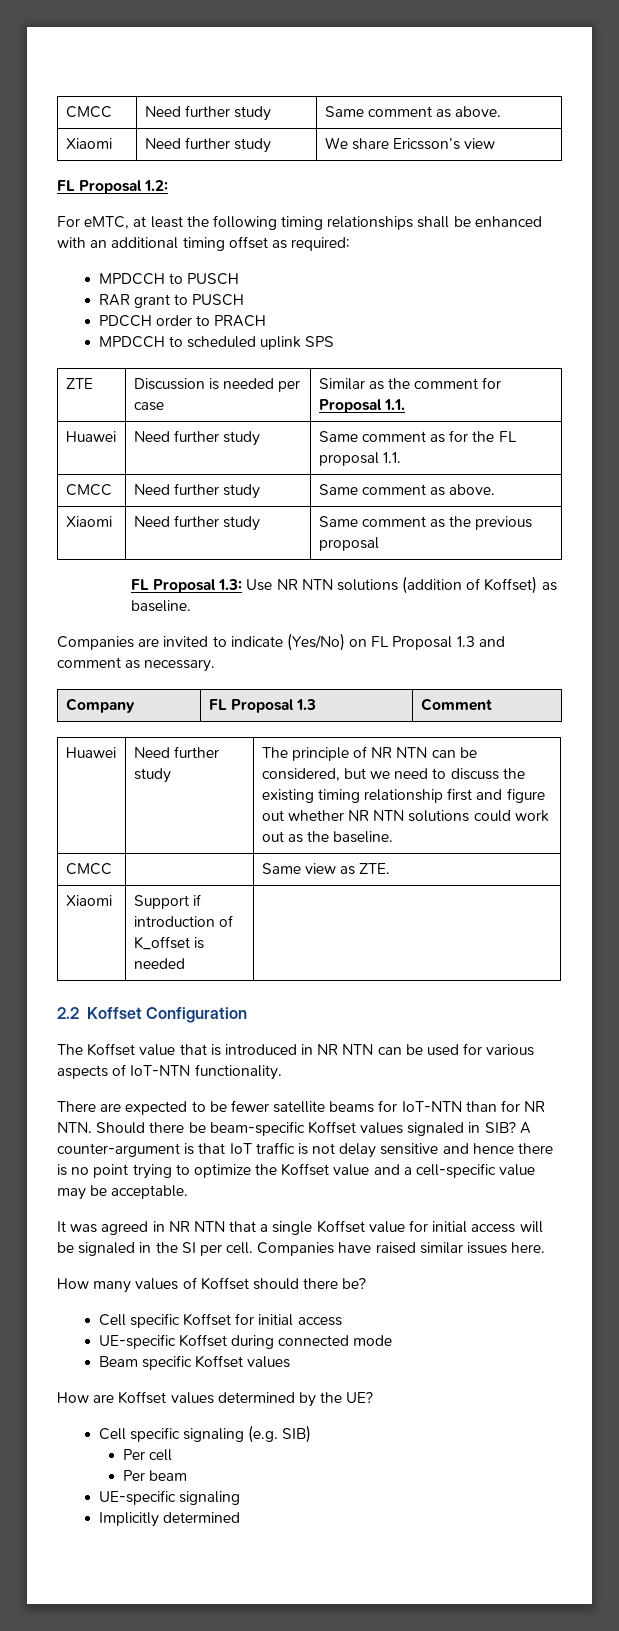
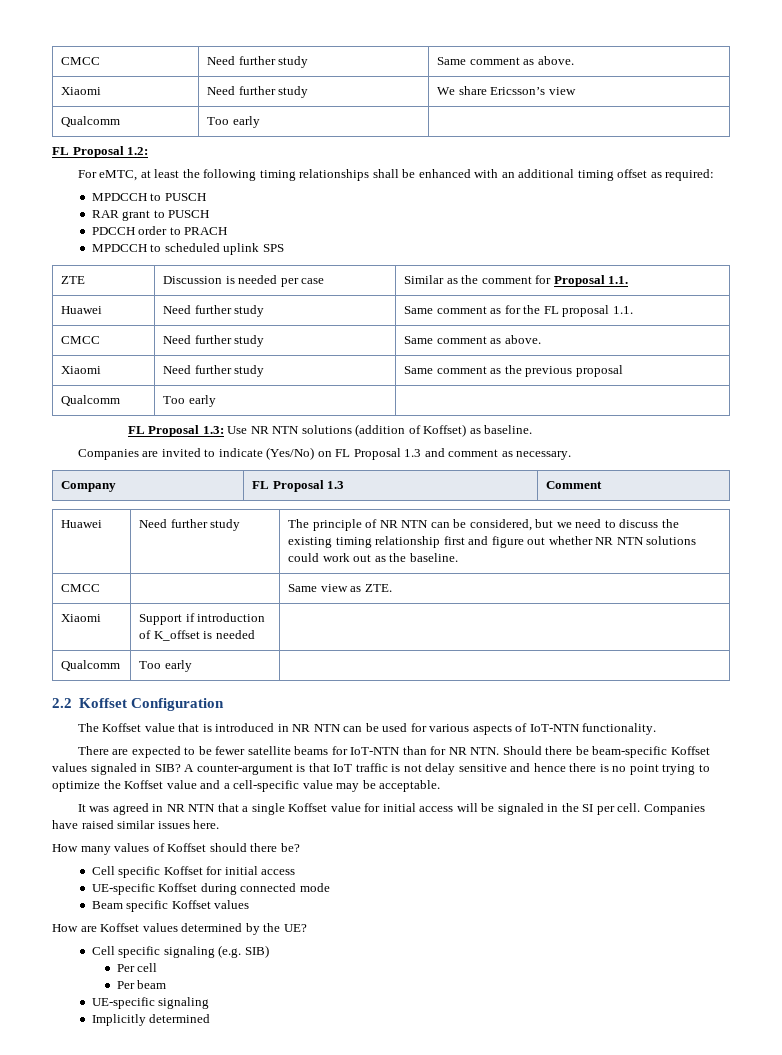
  Xiaomi | Need further study | We share Ericsson’s view
+ Qualcomm | Too early |
  Xiaomi | Need further study | Same comment as the previous proposal
+ Qualcomm | Too early |
  Xiaomi | Support if introduction of K_offset is needed |
+ Qualcomm | Too early |

